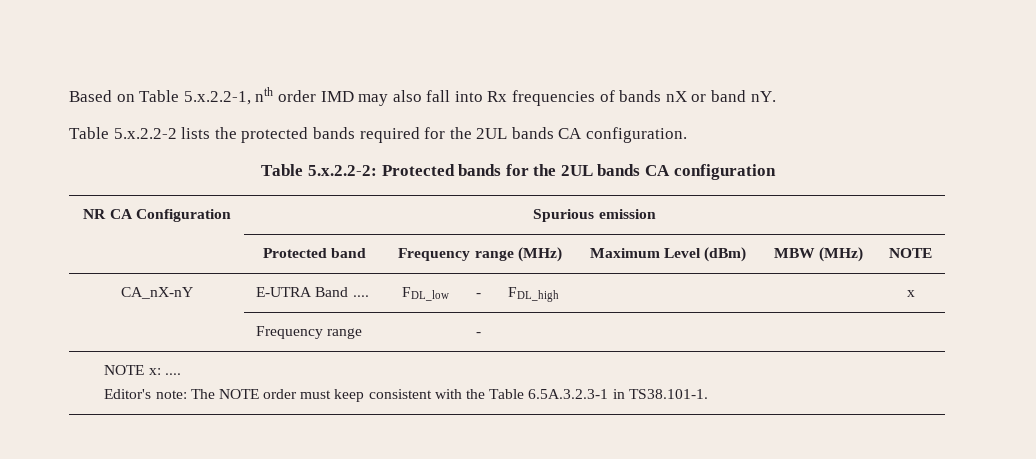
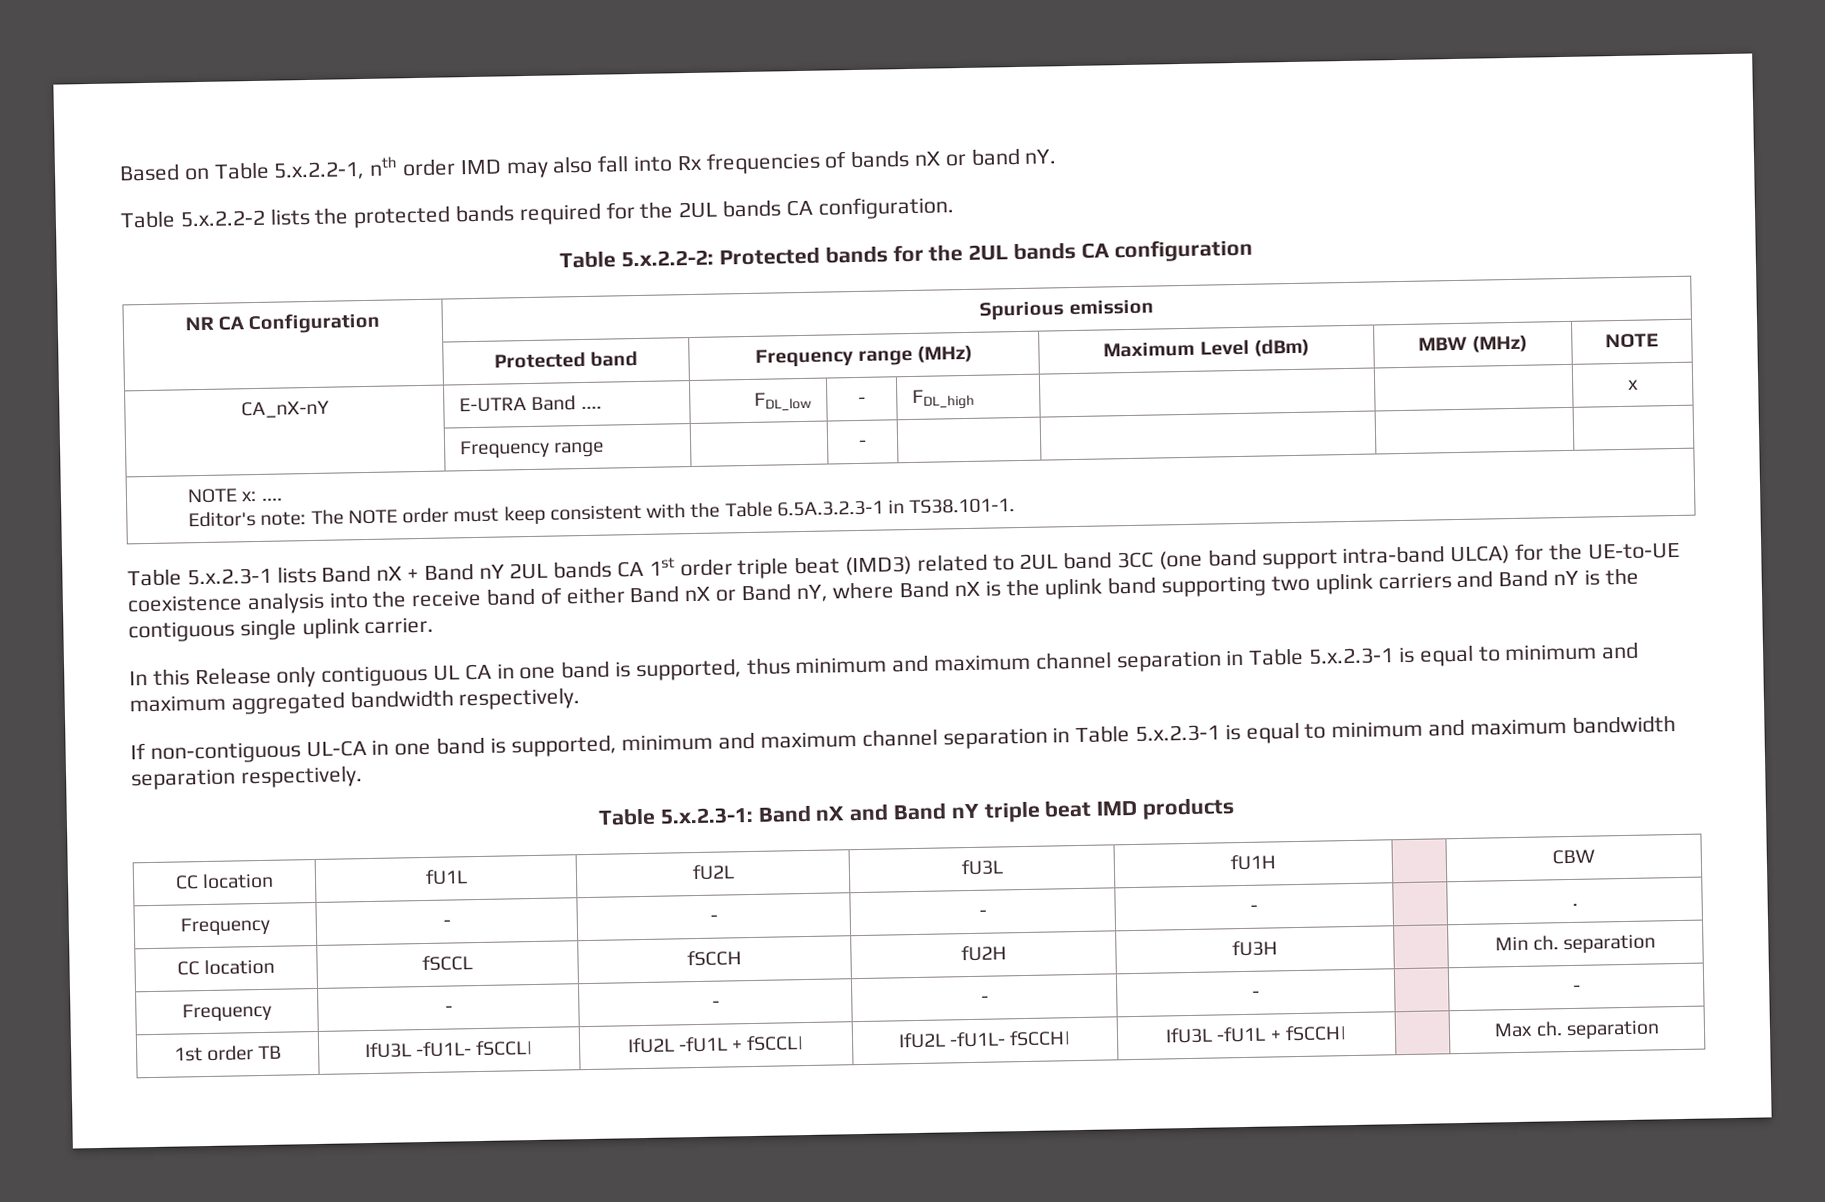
+ Table 5.x.2.3-1 lists Band nX + Band nY 2UL bands CA 1st order triple beat (IMD3) related to 2UL band 3CC (one band support intra-band ULCA) for the UE-to-UE coexistence analysis into the receive band of either Band nX or Band nY, where Band nX is the uplink band supporting two uplink carriers and Band nY is the contiguous single uplink carrier.
+ In this Release only contiguous UL CA in one band is supported, thus minimum and maximum channel separation in Table 5.x.2.3-1 is equal to minimum and maximum aggregated bandwidth respectively.
+ If non-contiguous UL-CA in one band is supported, minimum and maximum channel separation in Table 5.x.2.3-1 is equal to minimum and maximum bandwidth separation respectively.
+ Table 5.x.2.3-1: Band nX and Band nY triple beat IMD products
+ CC location | fU1L | fU2L | fU3L | fU1H | | CBW
+ Frequency | - | - | - | - | | .
+ CC location | fSCCL | fSCCH | fU2H | fU3H | | Min ch. separation
+ Frequency | - | - | - | - | | -
+ 1st order TB | IfU3L -fU1L- fSCCL| | IfU2L -fU1L + fSCCL| | IfU2L -fU1L- fSCCH| | IfU3L -fU1L + fSCCH| | | Max ch. separation

